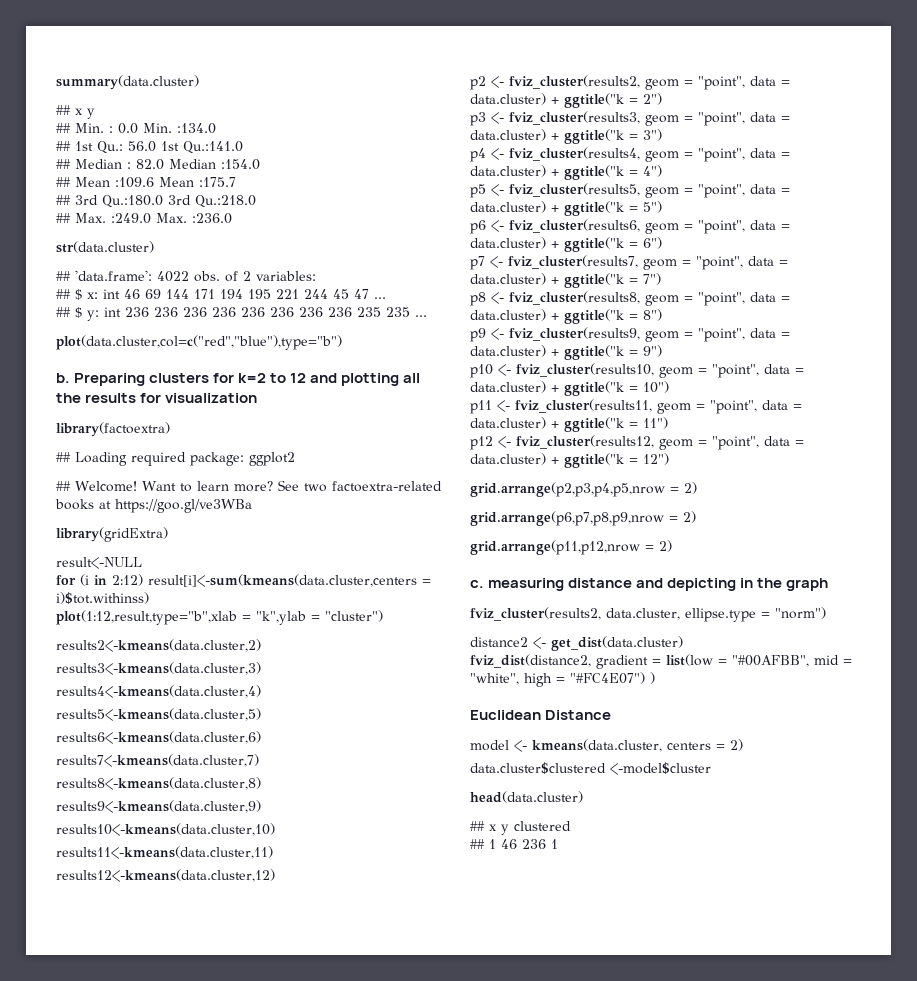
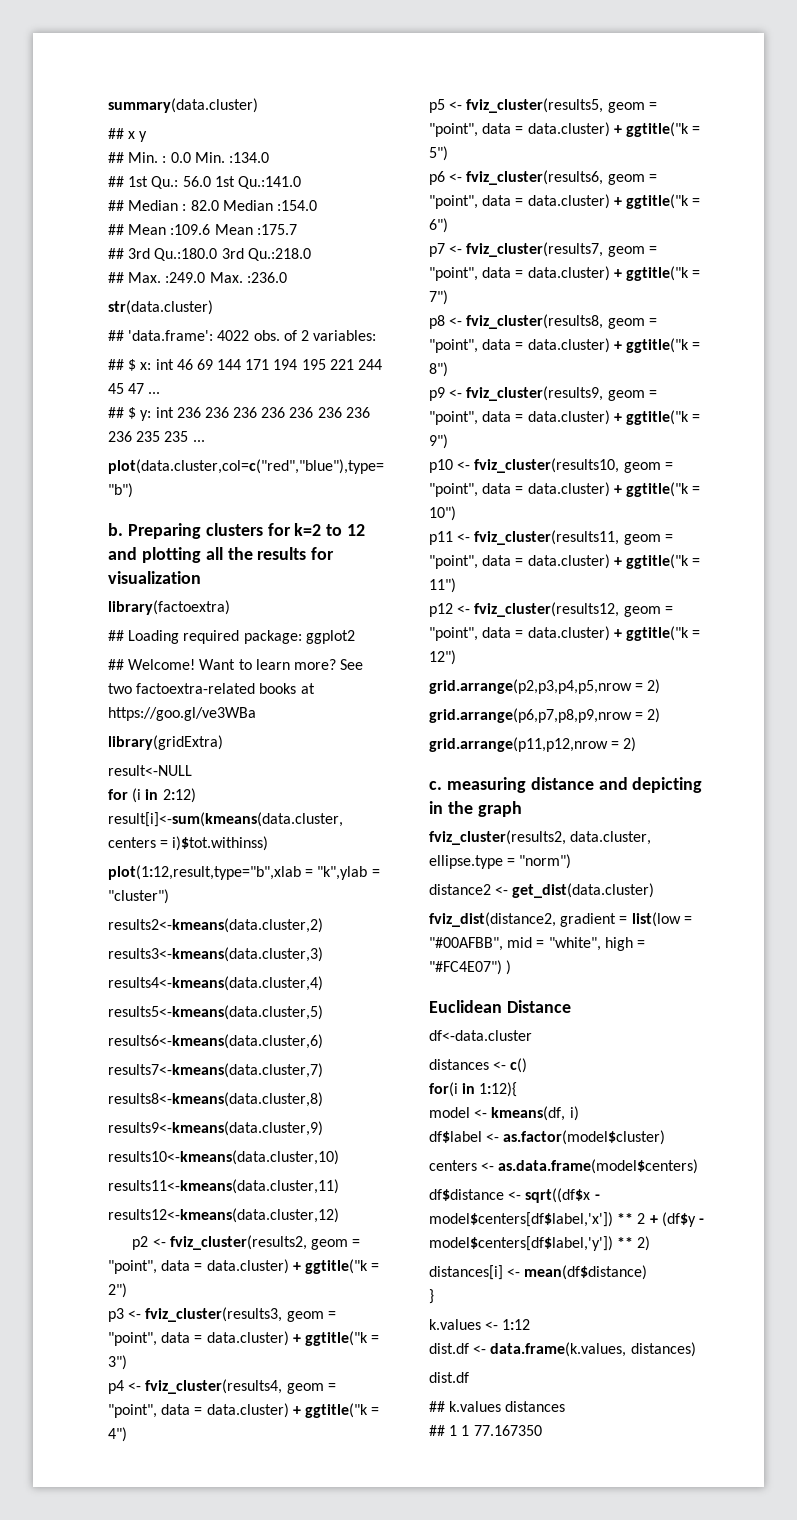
- model <- kmeans(data.cluster, centers = 2)
- data.cluster$clustered <-model$cluster
- head(data.cluster)
- ## x y clustered
+ df<-data.cluster
+ distances <- c()
+ for(i in 1:12){
+ model <- kmeans(df, i)
+ df$label <- as.factor(model$cluster)
+ centers <- as.data.frame(model$centers)
+ df$distance <- sqrt((df$x - model$centers[df$label,'x']) ** 2 + (df$y - model$centers[df$label,'y']) ** 2)
+ distances[i] <- mean(df$distance)
+ }
+ k.values <- 1:12
+ dist.df <- data.frame(k.values, distances)
+ dist.df
+ ## k.values distances
- ## 1 46 236 1
+ ## 1 1 77.167350

